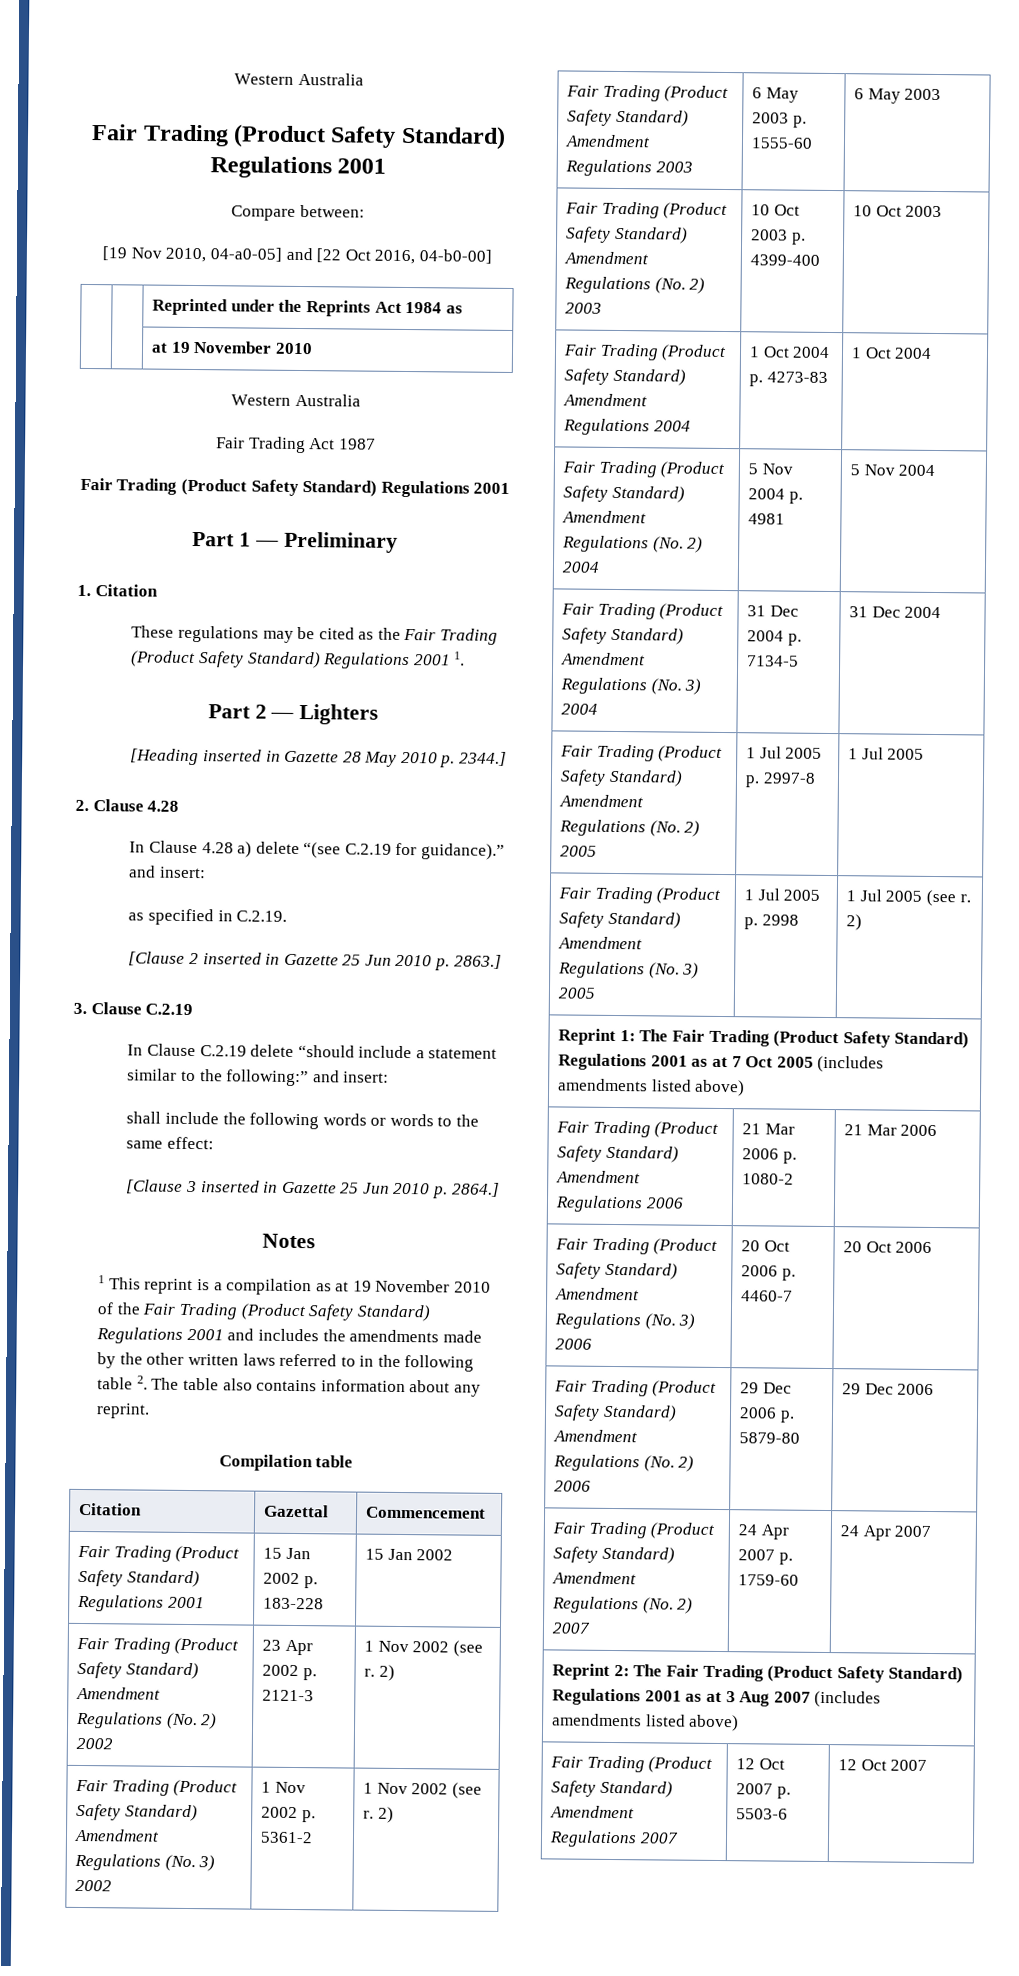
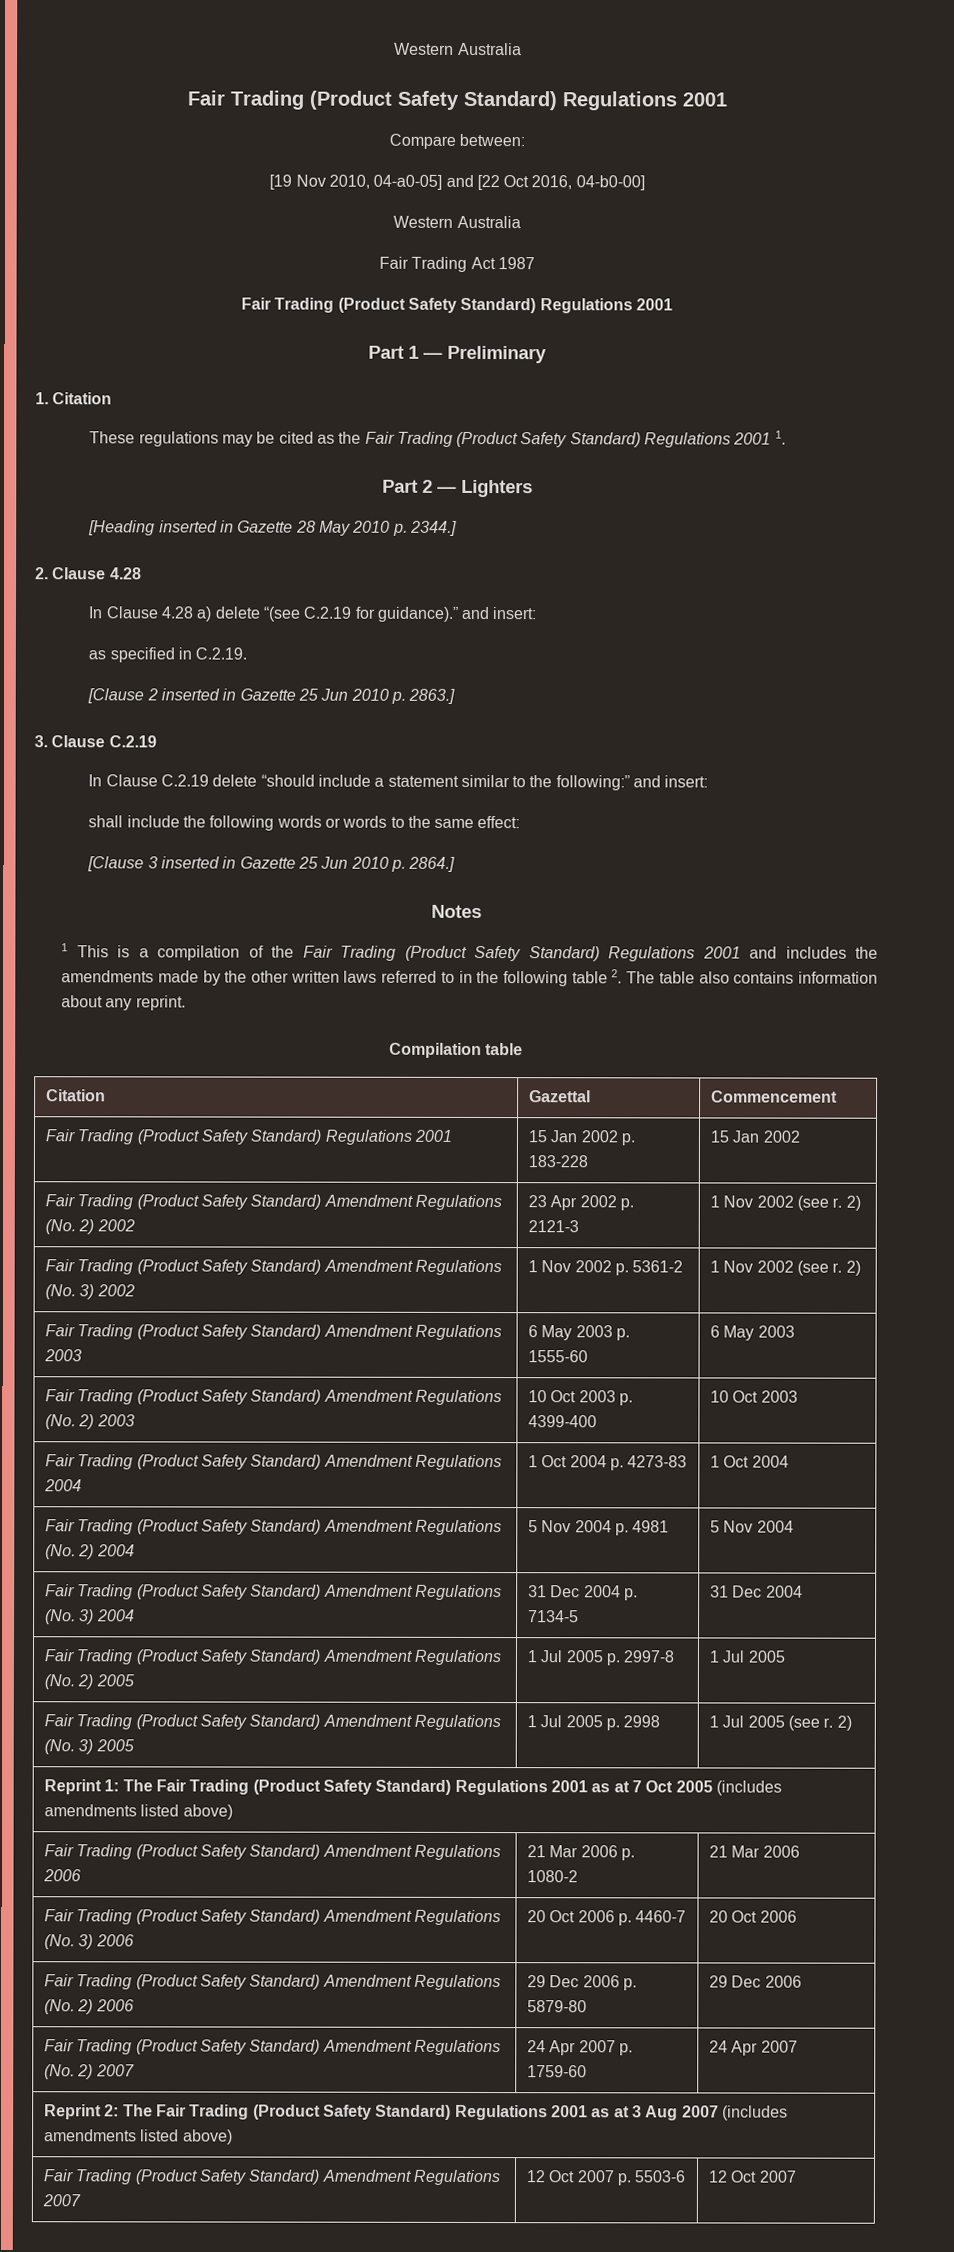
- | | Reprinted under the Reprints Act 1984 as
- | | at 19 November 2010
- 1 This reprint is a compilation as at 19 November 2010 of the Fair Trading (Product Safety Standard) Regulations 2001 and includes the amendments made by the other written laws referred to in the following table 2. The table also contains information about any reprint.
+ 1 This is a compilation of the Fair Trading (Product Safety Standard) Regulations 2001 and includes the amendments made by the other written laws referred to in the following table 2. The table also contains information about any reprint.

